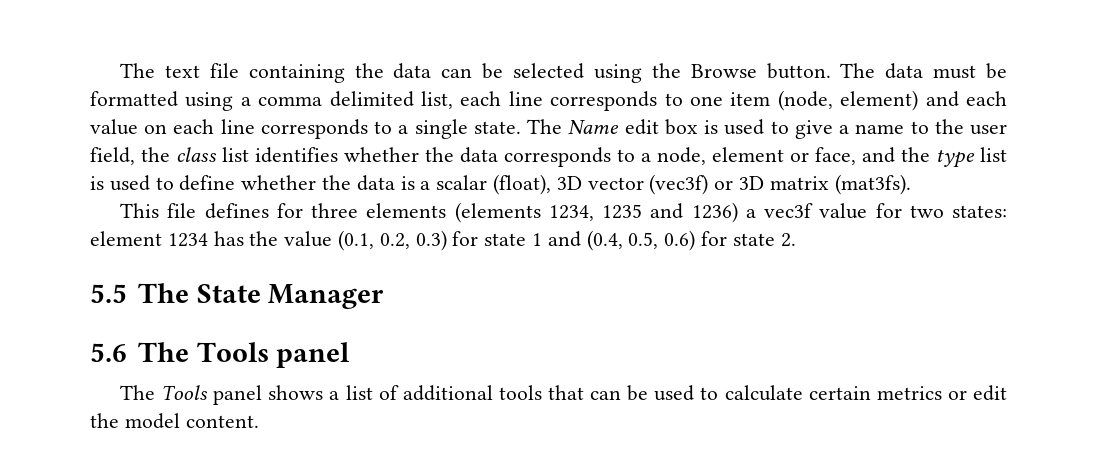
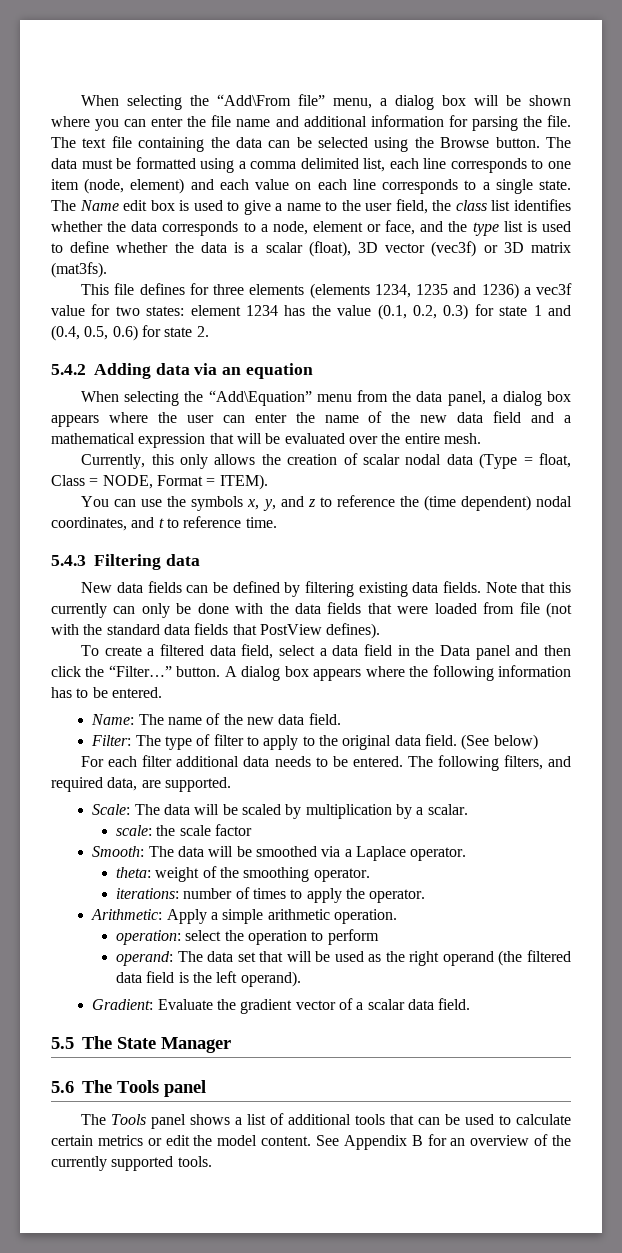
+ When selecting the “Add\From file” menu, a dialog box will be shown where you can enter the file name and additional information for parsing the file.
+ 5.4.2 Adding data via an equation
+ When selecting the “Add\Equation” menu from the data panel, a dialog box appears where the user can enter the name of the new data field and a mathematical expression that will be evaluated over the entire mesh.
+ Currently, this only allows the creation of scalar nodal data (Type = float, Class = NODE, Format = ITEM).
+ You can use the symbols x, y, and z to reference the (time dependent) nodal coordinates, and t to reference time.
+ 5.4.3 Filtering data
+ New data fields can be defined by filtering existing data fields. Note that this currently can only be done with the data fields that were loaded from file (not with the standard data fields that PostView defines).
+ To create a filtered data field, select a data field in the Data panel and then click the “Filter…” button. A dialog box appears where the following information has to be entered.
+ Name: The name of the new data field.
+ Filter: The type of filter to apply to the original data field. (See below)
+ For each filter additional data needs to be entered. The following filters, and required data, are supported.
+ Scale: The data will be scaled by multiplication by a scalar.
+ scale: the scale factor
+ Smooth: The data will be smoothed via a Laplace operator.
+ theta: weight of the smoothing operator.
+ iterations: number of times to apply the operator.
+ Arithmetic: Apply a simple arithmetic operation.
+ operation: select the operation to perform
+ operand: The data set that will be used as the right operand (the filtered data field is the left operand).
+ Gradient: Evaluate the gradient vector of a scalar data field.
+ See Appendix B for an overview of the currently supported tools.

